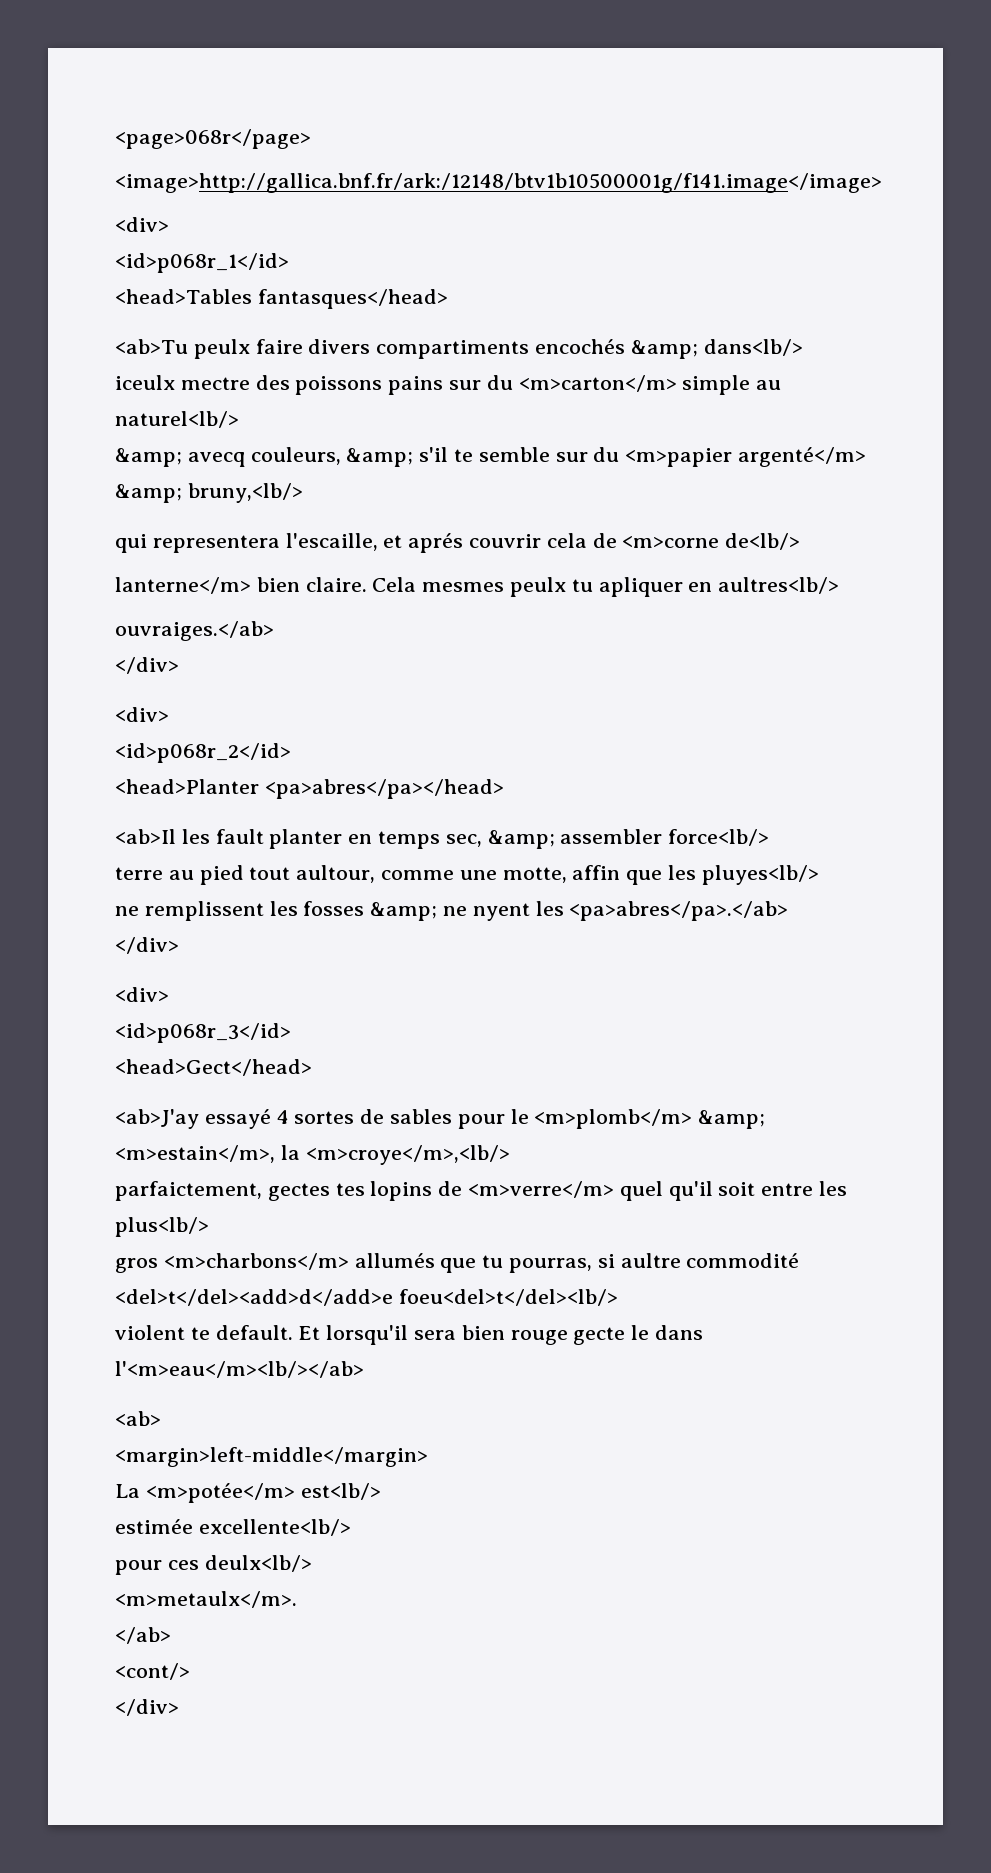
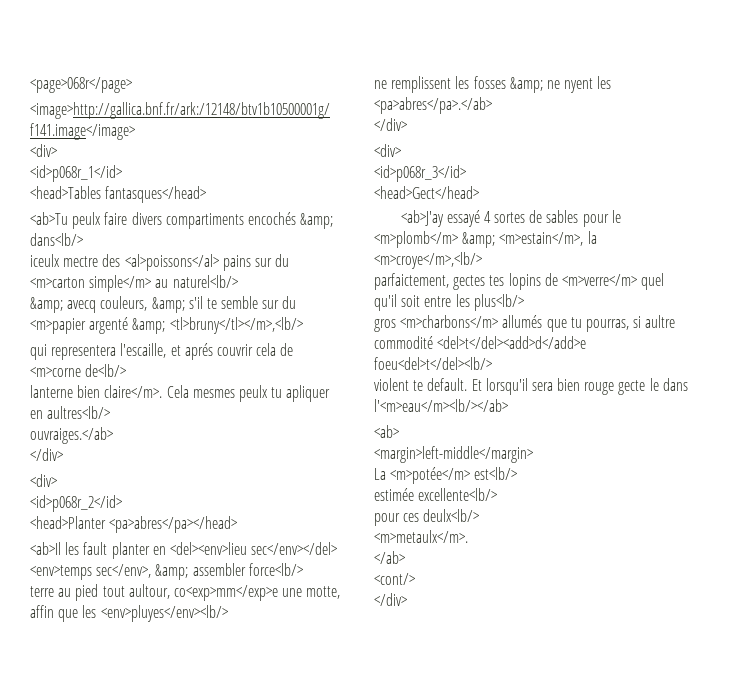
- iceulx mectre des poissons pains sur du <m>carton</m> simple au naturel<lb/>
+ iceulx mectre des <al>poissons</al> pains sur du <m>carton simple</m> au naturel<lb/>
- &amp; avecq couleurs, &amp; s'il te semble sur du <m>papier argenté</m> &amp; bruny,<lb/>
+ &amp; avecq couleurs, &amp; s'il te semble sur du <m>papier argenté &amp; <tl>bruny</tl></m>,<lb/>
- lanterne</m> bien claire.
+ lanterne bien claire</m>.
- <ab>Il les fault planter en temps sec, &amp; assembler force<lb/>
+ <ab>Il les fault planter en <del><env>lieu sec</env></del> <env>temps sec</env>, &amp; assembler force<lb/>
- terre au pied tout aultour, comme une motte, affin que les pluyes<lb/>
+ terre au pied tout aultour, co<exp>mm</exp>e une motte, affin que les <env>pluyes</env><lb/>

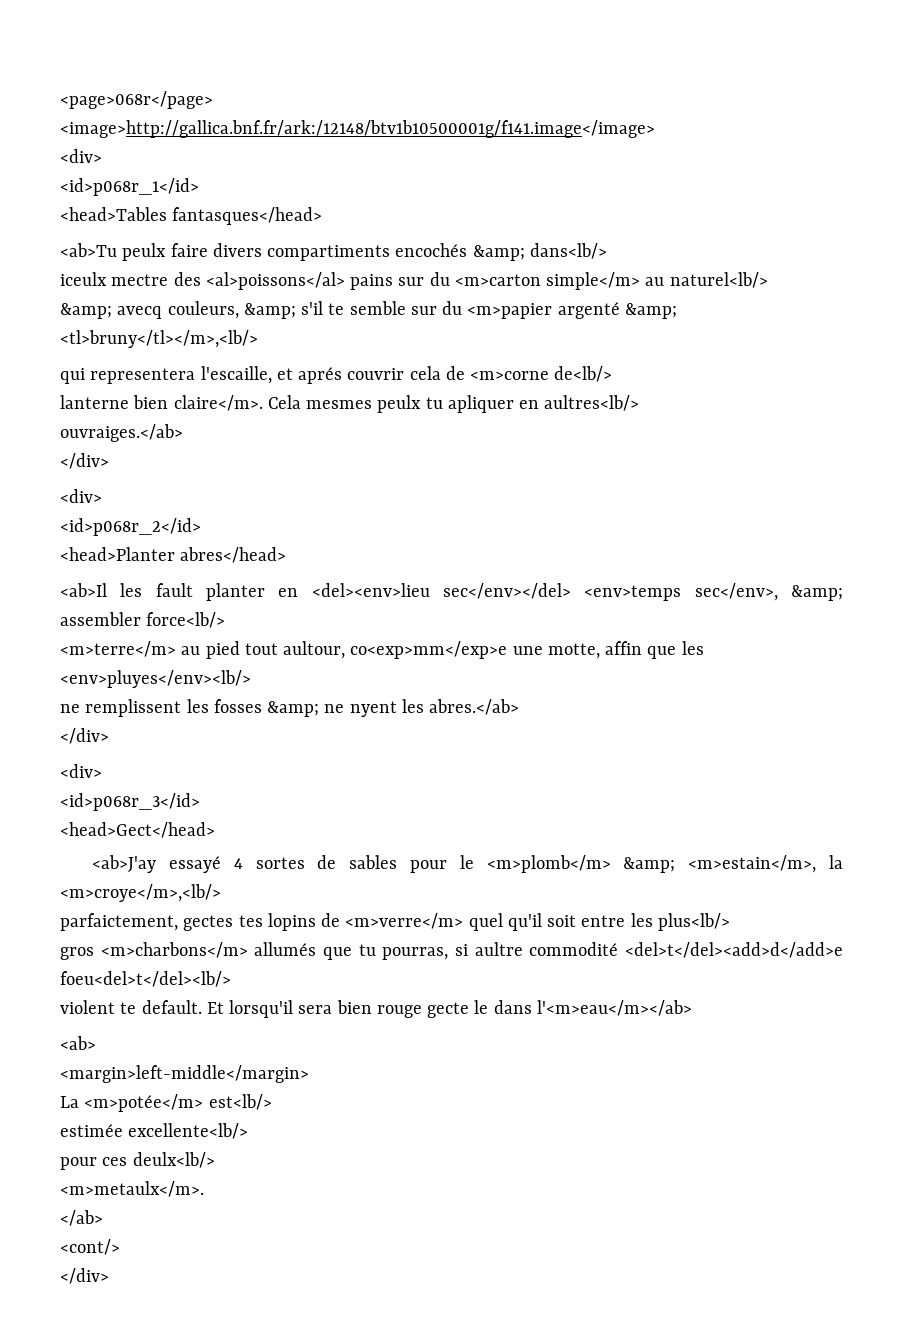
- <head>Planter <pa>abres</pa></head>
+ <head>Planter abres</head>
- terre au pied tout aultour, co<exp>mm</exp>e une motte, affin que les <env>pluyes</env><lb/>
+ <m>terre</m> au pied tout aultour, co<exp>mm</exp>e une motte, affin que les <env>pluyes</env><lb/>
- ne remplissent les fosses &amp; ne nyent les <pa>abres</pa>.</ab>
+ ne remplissent les fosses &amp; ne nyent les abres.</ab>
- Et lorsqu'il sera bien rouge gecte le dans l'<m>eau</m><lb/></ab>
+ Et lorsqu'il sera bien rouge gecte le dans l'<m>eau</m></ab>

